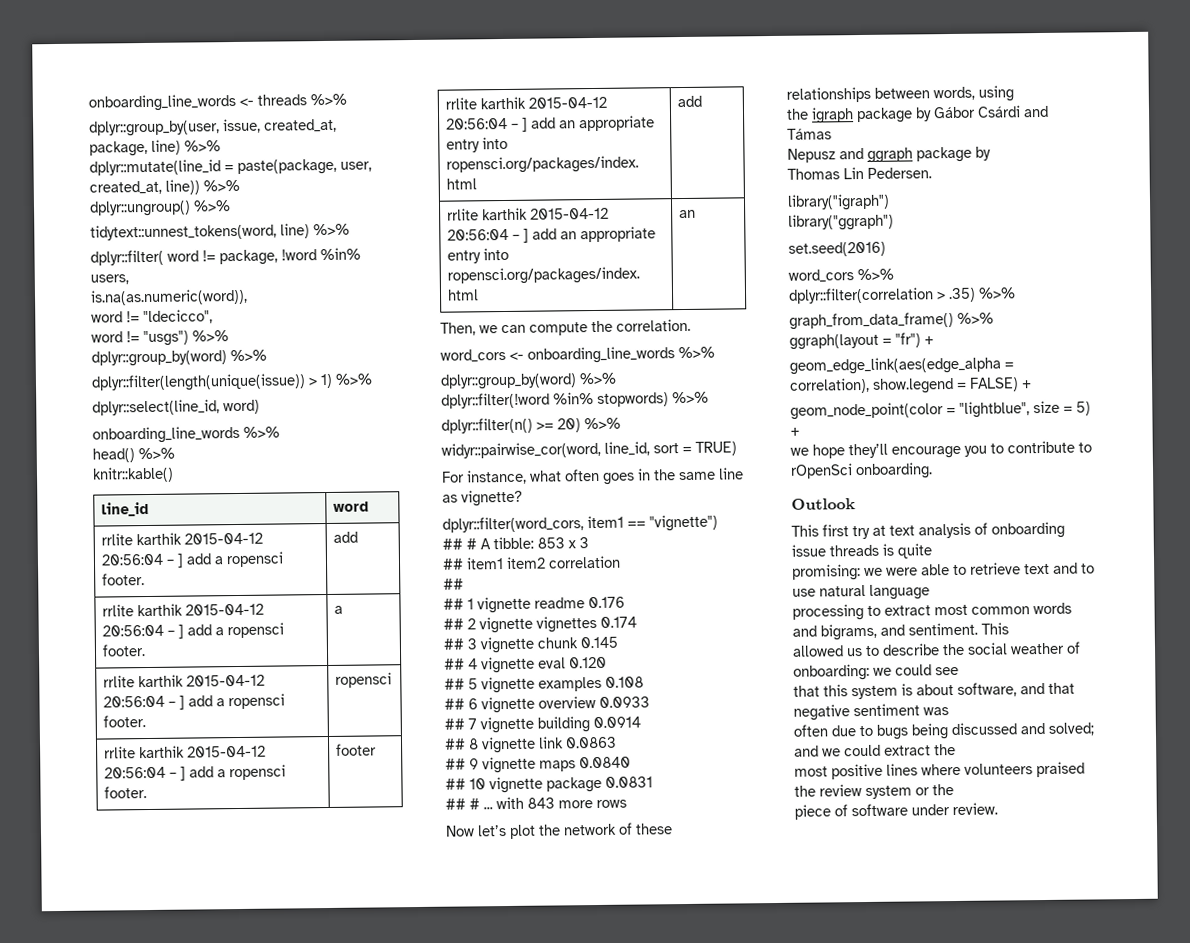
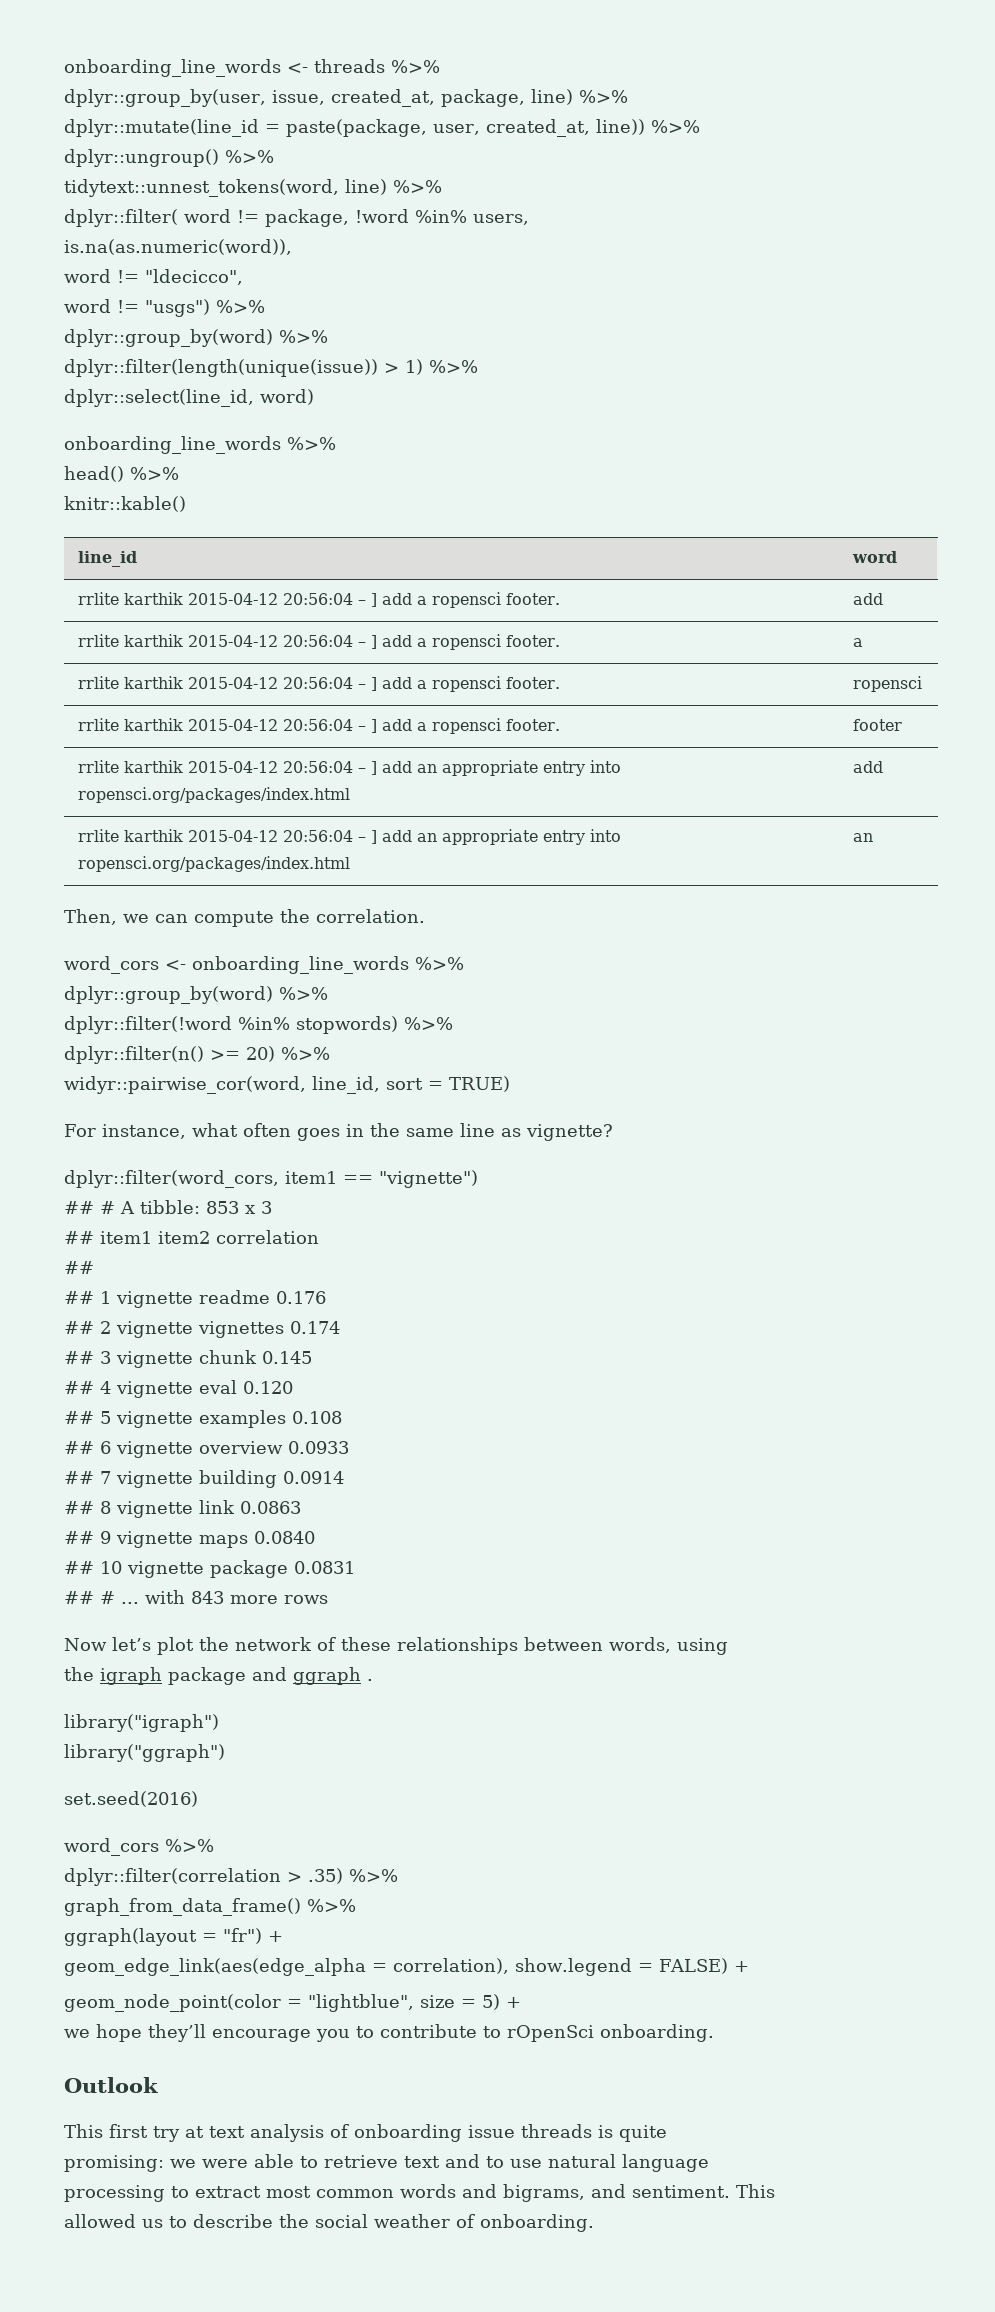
- the igraph package by Gábor Csárdi and Támas
- Nepusz and ggraph package by
- Thomas Lin Pedersen.
+ the igraph package and ggraph .
- allowed us to describe the social weather of onboarding: we could see
- that this system is about software, and that negative sentiment was
- often due to bugs being discussed and solved; and we could extract the
- most positive lines where volunteers praised the review system or the
- piece of software under review.
+ allowed us to describe the social weather of onboarding.

